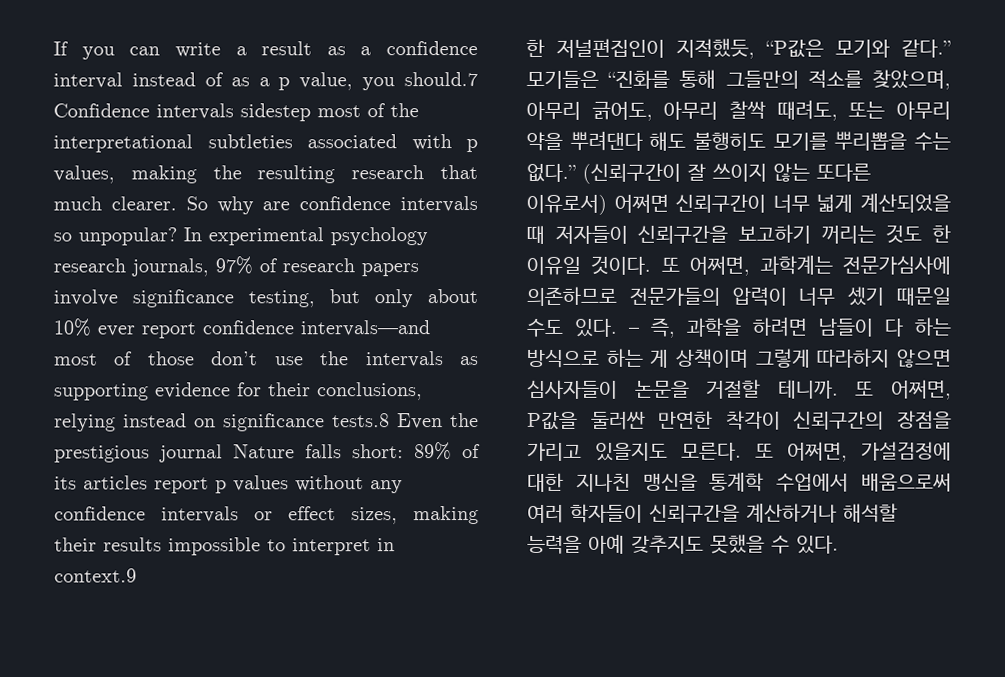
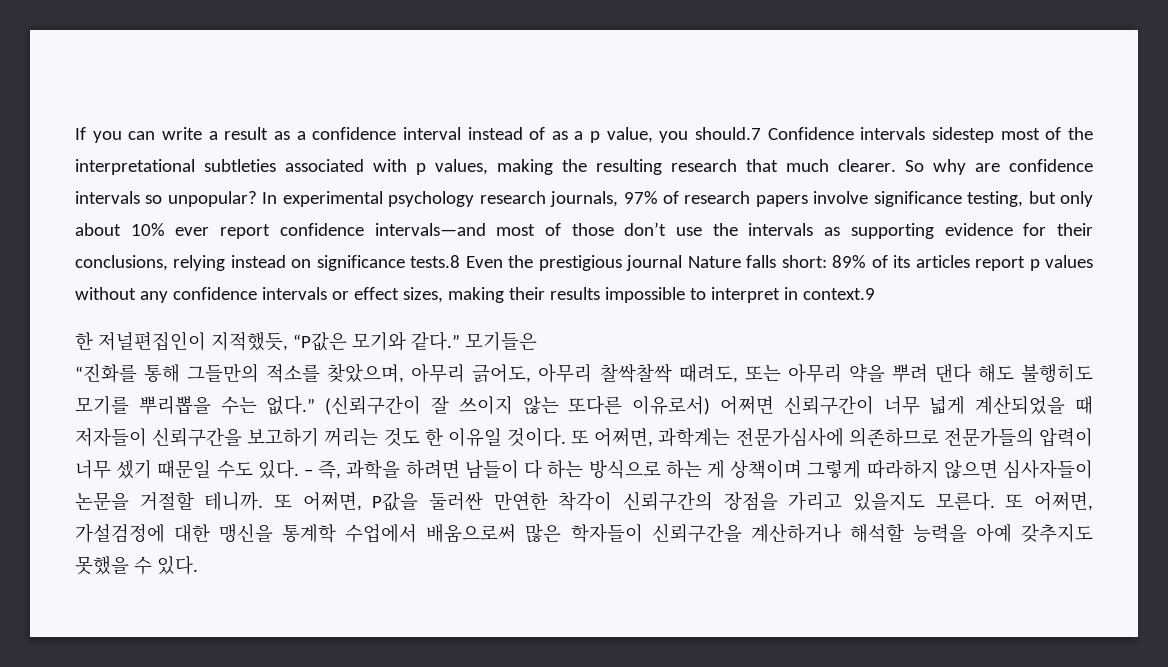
- 모기들은 “진화를 통해 그들만의 적소를 찾았으며, 아무리 긁어도, 아무리 찰싹 때려도, 또는 아무리 약을 뿌려댄다 해도 불행히도 모기를 뿌리뽑을 수는 없다.”
+ 모기들은
+ “진화를 통해 그들만의 적소를 찾았으며, 아무리 긁어도, 아무리 찰싹찰싹 때려도, 또는 아무리 약을 뿌려 댄다 해도 불행히도 모기를 뿌리뽑을 수는 없다.”
- 또 어쩌면, 가설검정에 대한 지나친 맹신을 통계학 수업에서 배움으로써 여러 학자들이 신뢰구간을 계산하거나 해석할 능력을 아예 갖추지도 못했을 수 있다.
+ 또 어쩌면, 가설검정에 대한 맹신을 통계학 수업에서 배움으로써 많은 학자들이 신뢰구간을 계산하거나 해석할 능력을 아예 갖추지도 못했을 수 있다.

